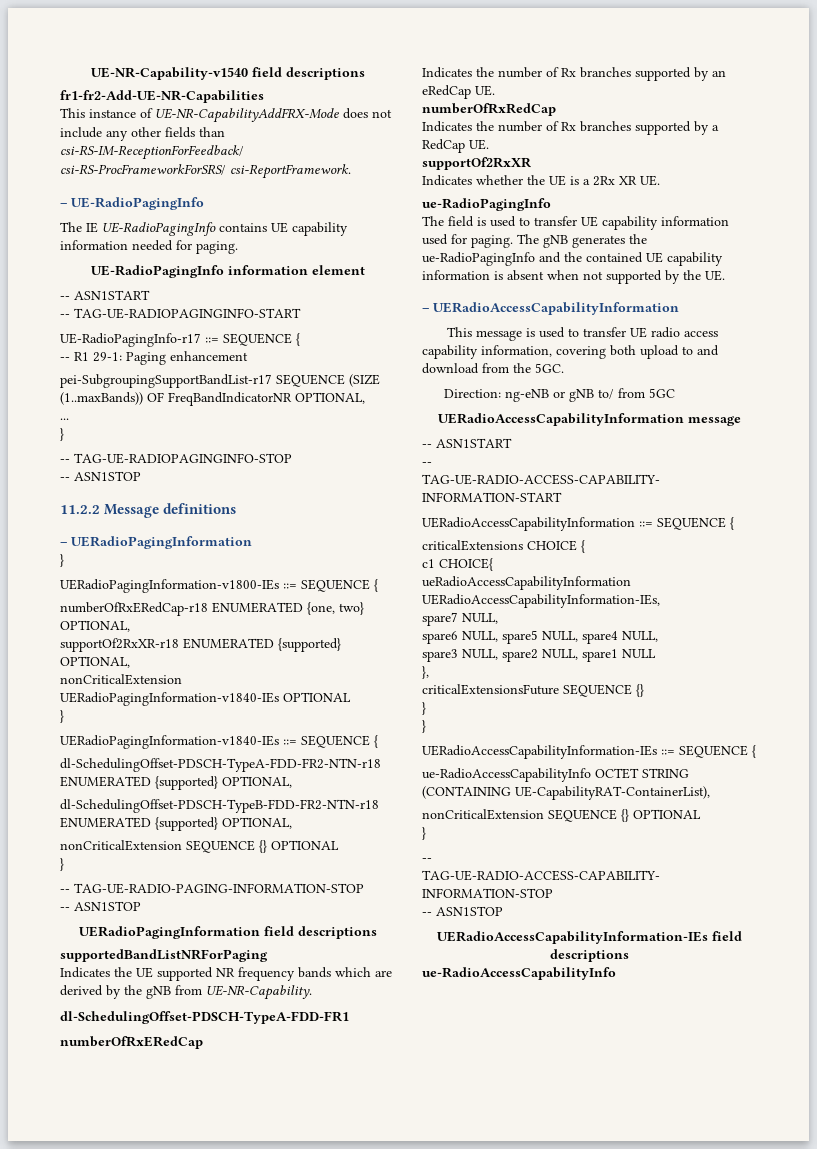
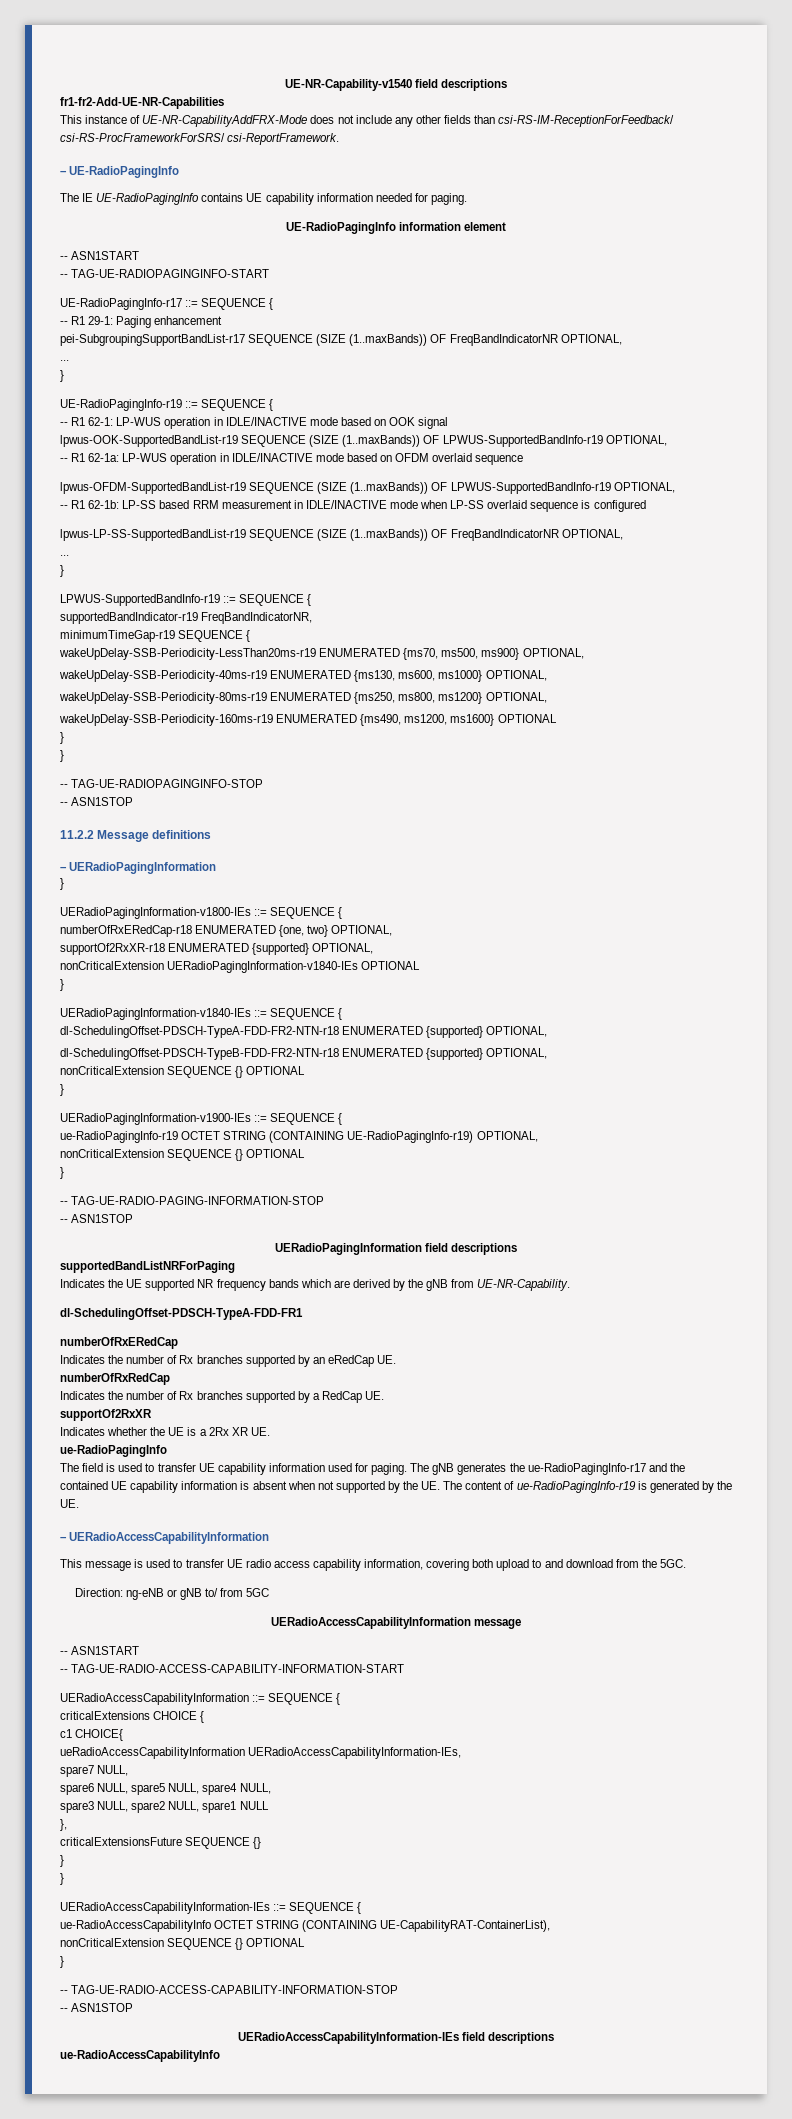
+ UE-RadioPagingInfo-r19 ::= SEQUENCE {
+ -- R1 62-1: LP-WUS operation in IDLE/INACTIVE mode based on OOK signal
+ lpwus-OOK-SupportedBandList-r19 SEQUENCE (SIZE (1..maxBands)) OF LPWUS-SupportedBandInfo-r19 OPTIONAL,
+ -- R1 62-1a: LP-WUS operation in IDLE/INACTIVE mode based on OFDM overlaid sequence
+ lpwus-OFDM-SupportedBandList-r19 SEQUENCE (SIZE (1..maxBands)) OF LPWUS-SupportedBandInfo-r19 OPTIONAL,
+ -- R1 62-1b: LP-SS based RRM measurement in IDLE/INACTIVE mode when LP-SS overlaid sequence is configured
+ lpwus-LP-SS-SupportedBandList-r19 SEQUENCE (SIZE (1..maxBands)) OF FreqBandIndicatorNR OPTIONAL,
+ ...
+ }
+ LPWUS-SupportedBandInfo-r19 ::= SEQUENCE {
+ supportedBandIndicator-r19 FreqBandIndicatorNR,
+ minimumTimeGap-r19 SEQUENCE {
+ wakeUpDelay-SSB-Periodicity-LessThan20ms-r19 ENUMERATED {ms70, ms500, ms900} OPTIONAL,
+ wakeUpDelay-SSB-Periodicity-40ms-r19 ENUMERATED {ms130, ms600, ms1000} OPTIONAL,
+ wakeUpDelay-SSB-Periodicity-80ms-r19 ENUMERATED {ms250, ms800, ms1200} OPTIONAL,
+ wakeUpDelay-SSB-Periodicity-160ms-r19 ENUMERATED {ms490, ms1200, ms1600} OPTIONAL
+ }
+ }
+ UERadioPagingInformation-v1900-IEs ::= SEQUENCE {
+ ue-RadioPagingInfo-r19 OCTET STRING (CONTAINING UE-RadioPagingInfo-r19) OPTIONAL,
+ nonCriticalExtension SEQUENCE {} OPTIONAL
+ }
- The gNB generates the ue-RadioPagingInfo and the contained UE capability information is absent when not supported by the UE.
+ The gNB generates the ue-RadioPagingInfo-r17 and the contained UE capability information is absent when not supported by the UE. The content of ue-RadioPagingInfo-r19 is generated by the UE.

